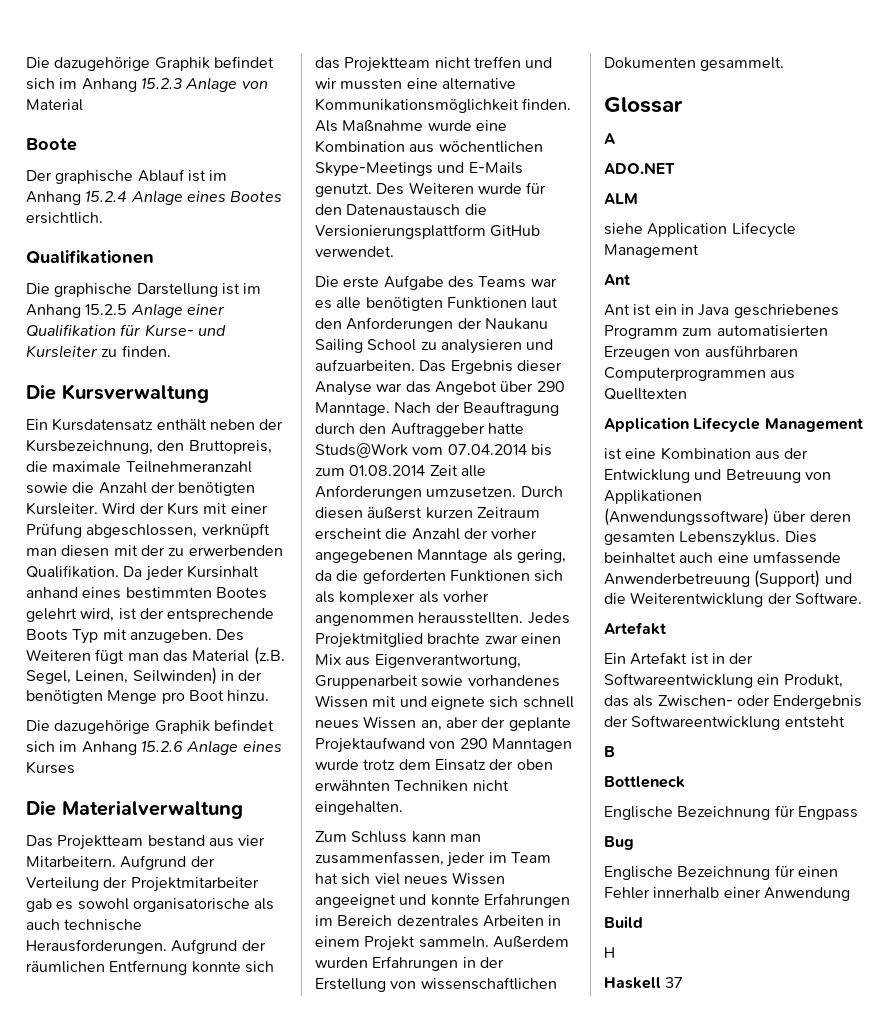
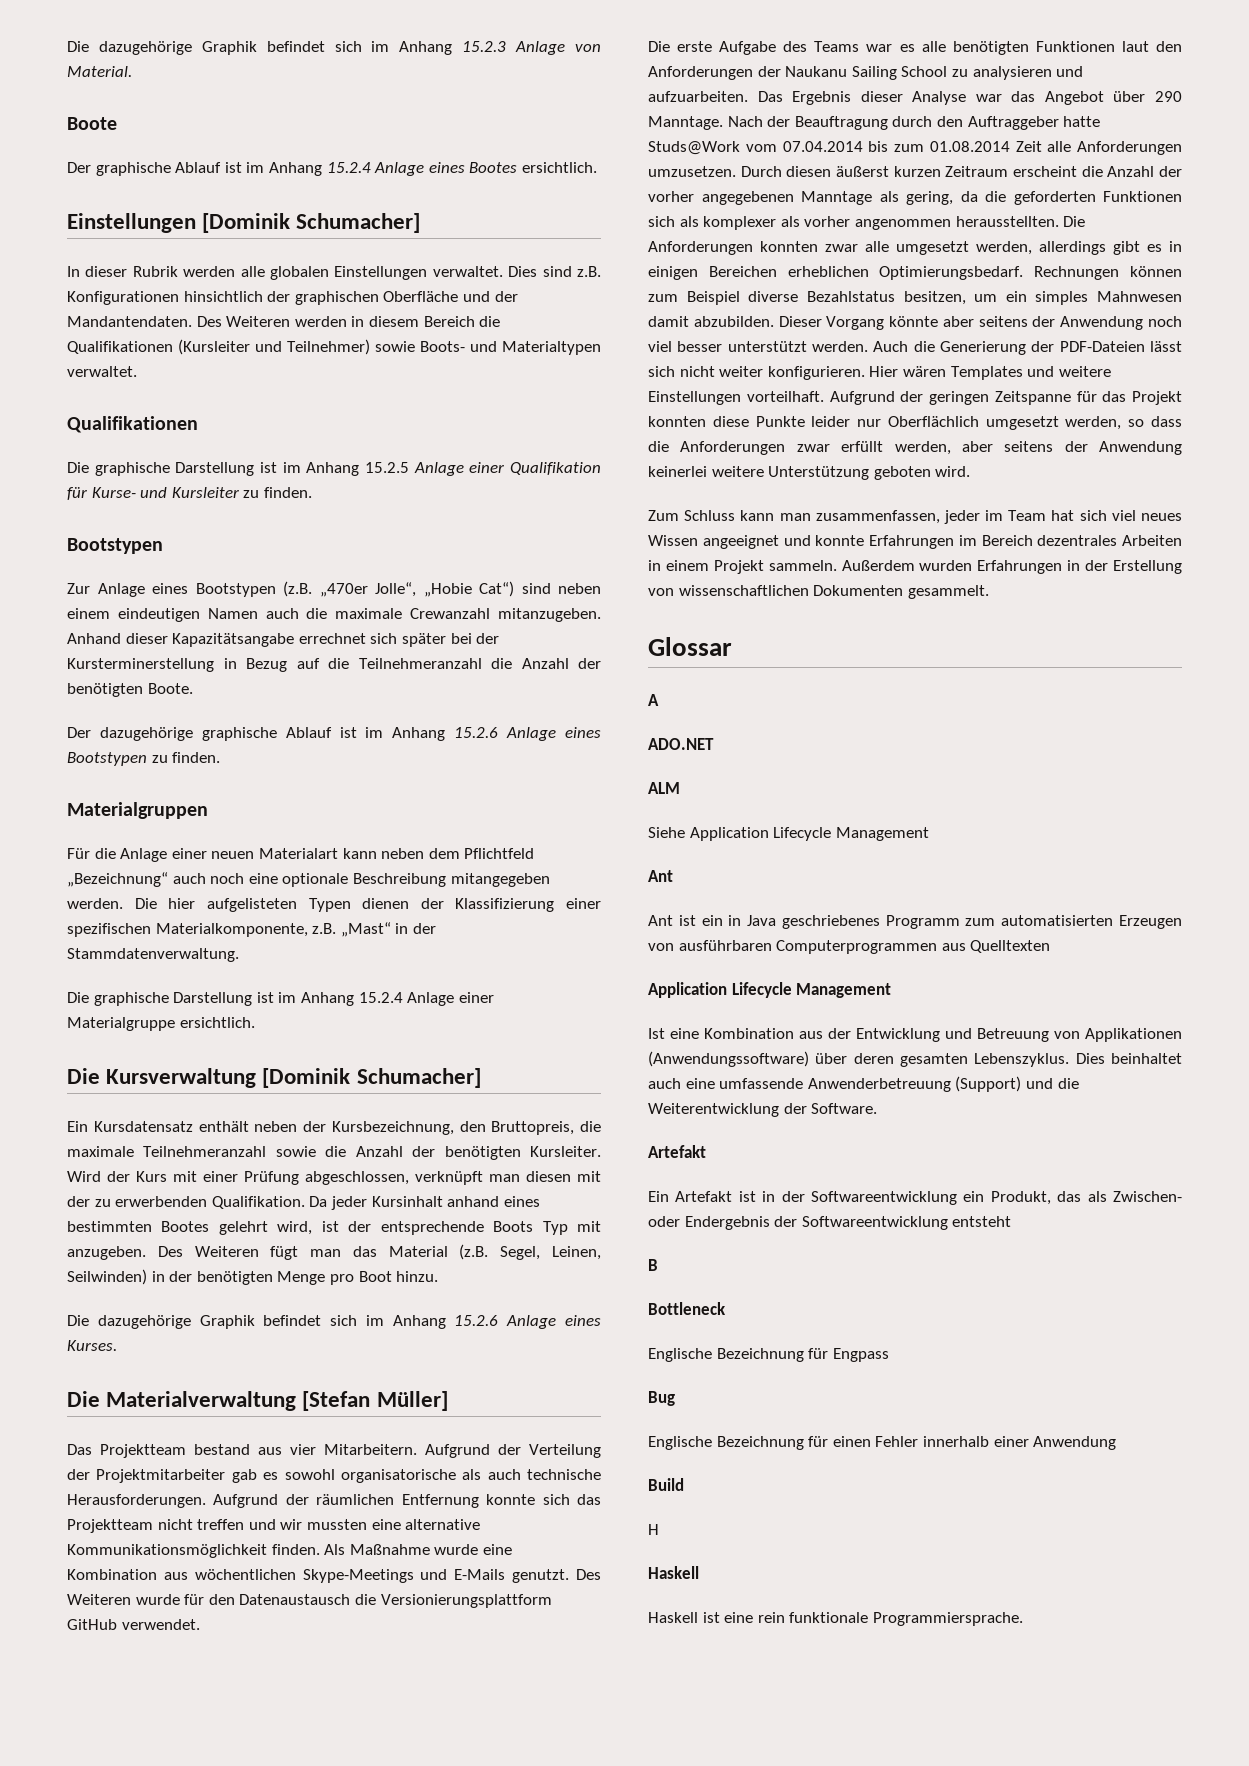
- Die dazugehörige Graphik befindet sich im Anhang 15.2.3 Anlage von Material
+ Die dazugehörige Graphik befindet sich im Anhang 15.2.3 Anlage von Material.
+ Einstellungen [Dominik Schumacher]
+ In dieser Rubrik werden alle globalen Einstellungen verwaltet. Dies sind z.B. Konfigurationen hinsichtlich der graphischen Oberfläche und der Mandantendaten. Des Weiteren werden in diesem Bereich die Qualifikationen (Kursleiter und Teilnehmer) sowie Boots- und Materialtypen verwaltet.
  Die graphische Darstellung ist im Anhang 15.2.5 Anlage einer Qualifikation für Kurse- und Kursleiter zu finden.
+ Bootstypen
+ Zur Anlage eines Bootstypen (z.B. „470er Jolle“, „Hobie Cat“) sind neben einem eindeutigen Namen auch die maximale Crewanzahl mitanzugeben. Anhand dieser Kapazitätsangabe errechnet sich später bei der Kursterminerstellung in Bezug auf die Teilnehmeranzahl die Anzahl der benötigten Boote.
+ Der dazugehörige graphische Ablauf ist im Anhang 15.2.6 Anlage eines Bootstypen zu finden.
+ Materialgruppen
+ Für die Anlage einer neuen Materialart kann neben dem Pflichtfeld „Bezeichnung“ auch noch eine optionale Beschreibung mitangegeben werden. Die hier aufgelisteten Typen dienen der Klassifizierung einer spezifischen Materialkomponente, z.B. „Mast“ in der Stammdatenverwaltung.
+ Die graphische Darstellung ist im Anhang 15.2.4 Anlage einer Materialgruppe ersichtlich.
- Die Kursverwaltung
+ Die Kursverwaltung [Dominik Schumacher]
- Die dazugehörige Graphik befindet sich im Anhang 15.2.6 Anlage eines Kurses
+ Die dazugehörige Graphik befindet sich im Anhang 15.2.6 Anlage eines Kurses.
- Die Materialverwaltung
+ Die Materialverwaltung [Stefan Müller]
- Jedes Projektmitglied brachte zwar einen Mix aus Eigenverantwortung, Gruppenarbeit sowie vorhandenes Wissen mit und eignete sich schnell neues Wissen an, aber der geplante Projektaufwand von 290 Manntagen wurde trotz dem Einsatz der oben erwähnten Techniken nicht eingehalten.
+ Die Anforderungen konnten zwar alle umgesetzt werden, allerdings gibt es in einigen Bereichen erheblichen Optimierungsbedarf. Rechnungen können zum Beispiel diverse Bezahlstatus besitzen, um ein simples Mahnwesen damit abzubilden. Dieser Vorgang könnte aber seitens der Anwendung noch viel besser unterstützt werden. Auch die Generierung der PDF-Dateien lässt sich nicht weiter konfigurieren. Hier wären Templates und weitere Einstellungen vorteilhaft. Aufgrund der geringen Zeitspanne für das Projekt konnten diese Punkte leider nur Oberflächlich umgesetzt werden, so dass die Anforderungen zwar erfüllt werden, aber seitens der Anwendung keinerlei weitere Unterstützung geboten wird.
- siehe Application Lifecycle Management
+ Siehe Application Lifecycle Management
- ist eine Kombination aus der Entwicklung und Betreuung von Applikationen (Anwendungssoftware) über deren gesamten Lebenszyklus.
+ Ist eine Kombination aus der Entwicklung und Betreuung von Applikationen (Anwendungssoftware) über deren gesamten Lebenszyklus.
  H
- Haskell 37
+ Haskell
+ Haskell ist eine rein funktionale Programmiersprache.

